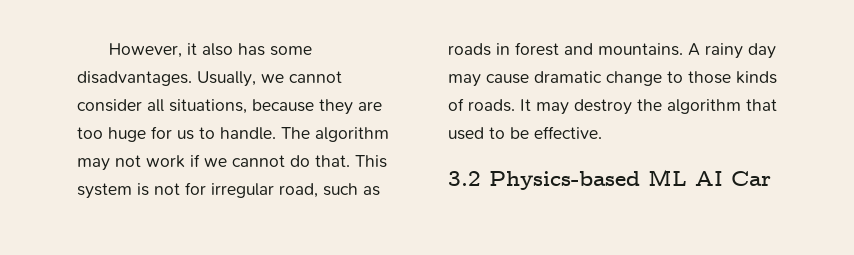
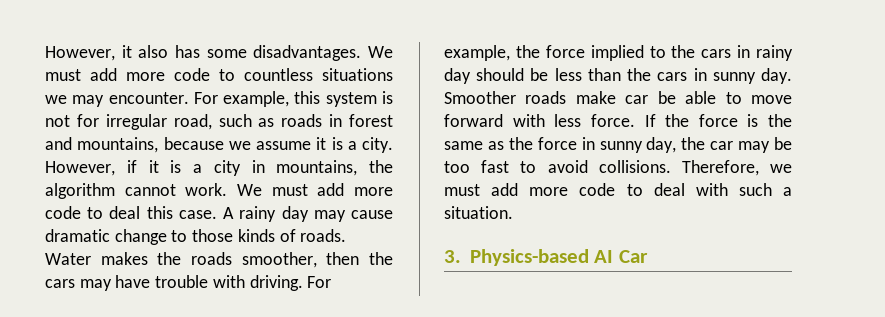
- Usually, we cannot consider all situations, because they are too huge for us to handle. The algorithm may not work if we cannot do that. This system is not for irregular road, such as roads in forest and mountains.
+ We must add more code to countless situations we may encounter. For example, this system is not for irregular road, such as roads in forest and mountains, because we assume it is a city. However, if it is a city in mountains, the algorithm cannot work. We must add more code to deal this case.
- It may destroy the algorithm that used to be effective.
- 3.2 Physics-based ML AI Car
+ Water makes the roads smoother, then the cars may have trouble with driving. For example, the force implied to the cars in rainy day should be less than the cars in sunny day. Smoother roads make car be able to move forward with less force. If the force is the same as the force in sunny day, the car may be too fast to avoid collisions. Therefore, we must add more code to deal with such a situation.
+ 3. Physics-based AI Car

